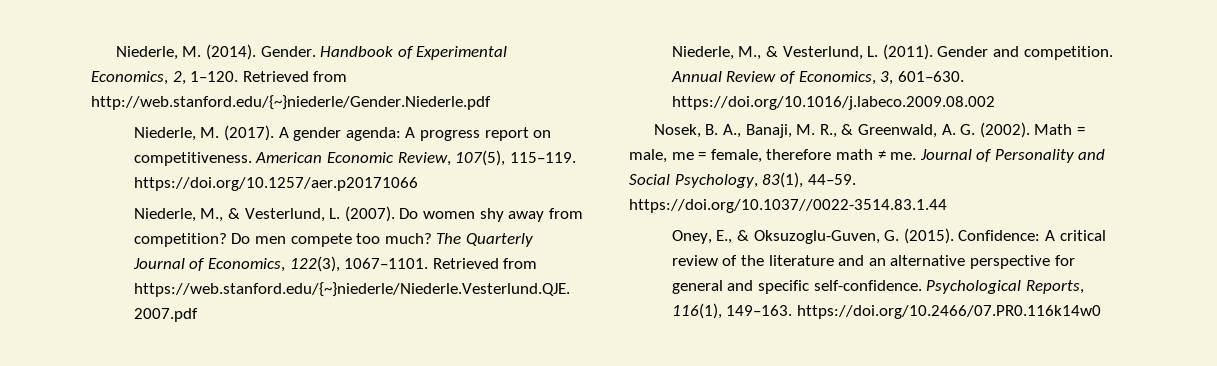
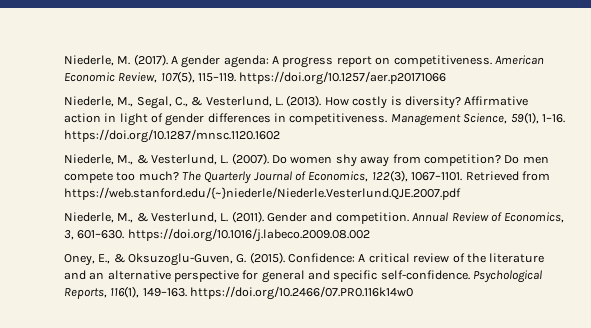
- Niederle, M. (2014). Gender. Handbook of Experimental Economics, 2, 1–120. Retrieved from http://web.stanford.edu/{~}niederle/Gender.Niederle.pdf
+ Niederle, M., Segal, C., & Vesterlund, L. (2013). How costly is diversity? Affirmative action in light of gender differences in competitiveness. Management Science, 59(1), 1–16. https://doi.org/10.1287/mnsc.1120.1602
- Nosek, B. A., Banaji, M. R., & Greenwald, A. G. (2002). Math = male, me = female, therefore math ≠ me. Journal of Personality and Social Psychology, 83(1), 44–59. https://doi.org/10.1037//0022-3514.83.1.44

